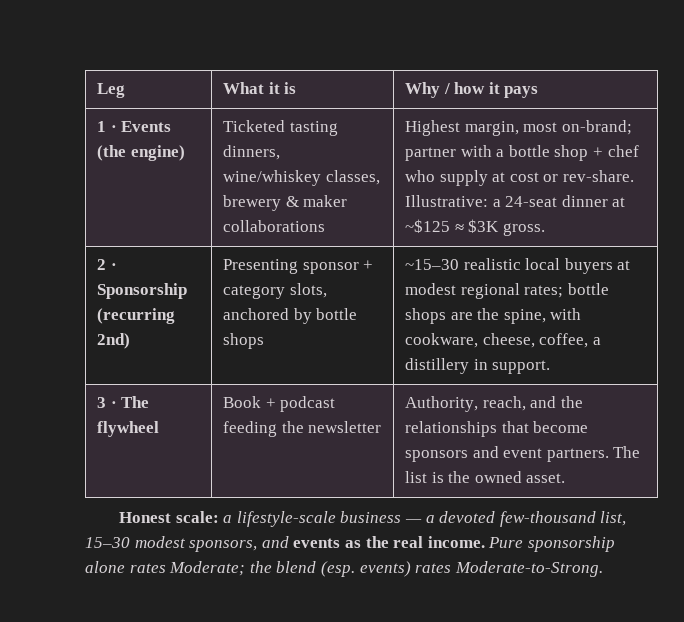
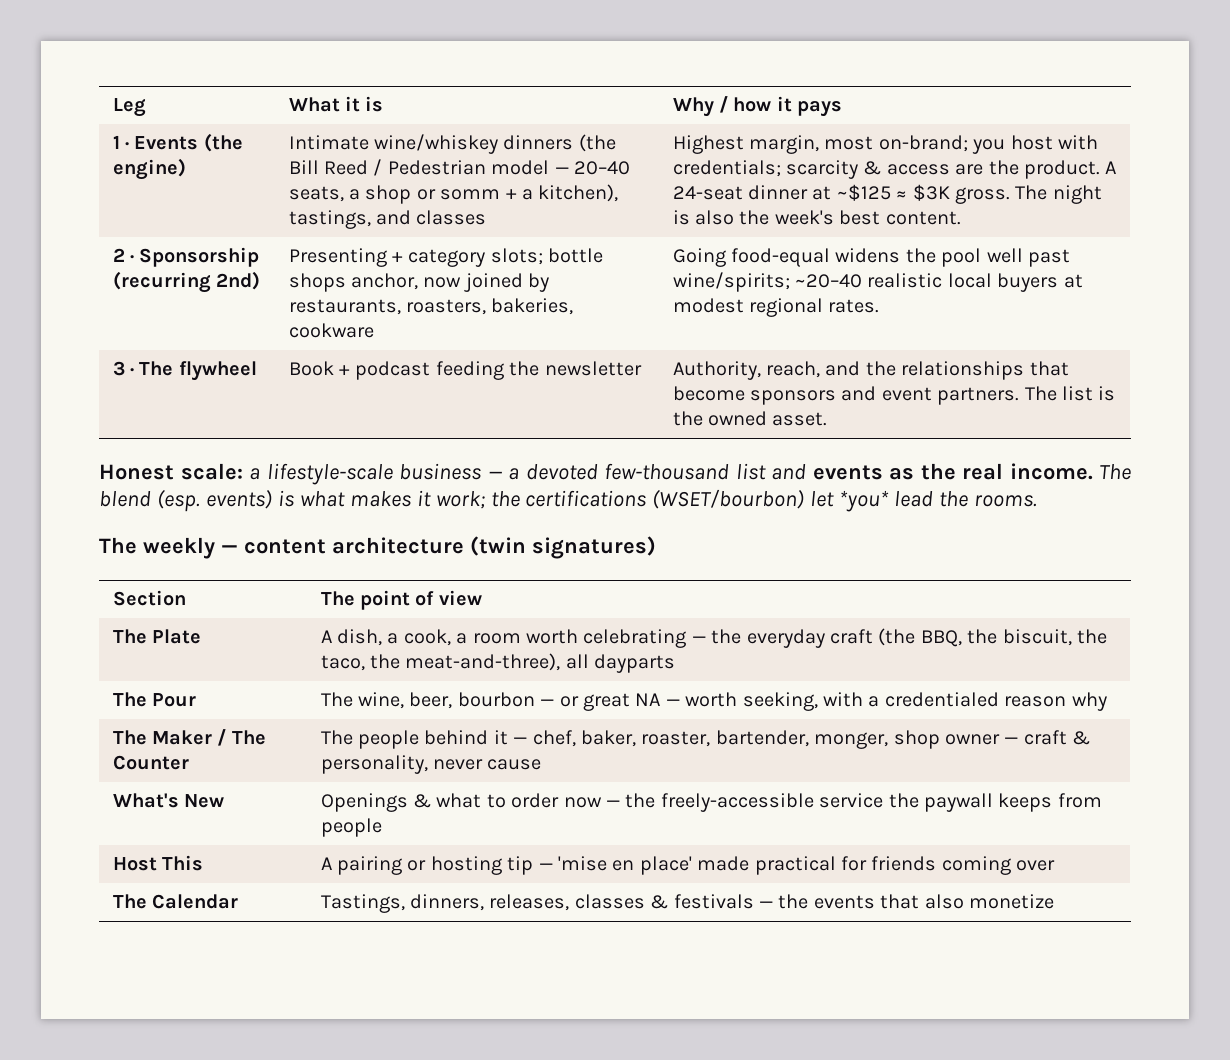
- Ticketed tasting dinners, wine/whiskey classes, brewery & maker collaborations | Highest margin, most on-brand; partner with a bottle shop + chef who supply at cost or rev-share. Illustrative: a 24-seat dinner at ~$125 ≈ $3K gross.
+ Intimate wine/whiskey dinners (the Bill Reed / Pedestrian model — 20–40 seats, a shop or somm + a kitchen), tastings, and classes | Highest margin, most on-brand; you host with credentials; scarcity & access are the product. A 24-seat dinner at ~$125 ≈ $3K gross. The night is also the week's best content.
- 2 · Sponsorship (recurring 2nd) | Presenting sponsor + category slots, anchored by bottle shops | ~15–30 realistic local buyers at modest regional rates; bottle shops are the spine, with cookware, cheese, coffee, a distillery in support.
+ 2 · Sponsorship (recurring 2nd) | Presenting + category slots; bottle shops anchor, now joined by restaurants, roasters, bakeries, cookware | Going food-equal widens the pool well past wine/spirits; ~20–40 realistic local buyers at modest regional rates.
- Honest scale: a lifestyle-scale business — a devoted few-thousand list, 15–30 modest sponsors, and events as the real income.
+ Honest scale: a lifestyle-scale business — a devoted few-thousand list and events as the real income.
- Pure sponsorship alone rates Moderate; the blend (esp. events) rates Moderate-to-Strong.
+ The blend (esp. events) is what makes it work; the certifications (WSET/bourbon) let *you* lead the rooms.
+ The weekly — content architecture (twin signatures)
+ Section | The point of view
+ The Plate | A dish, a cook, a room worth celebrating — the everyday craft (the BBQ, the biscuit, the taco, the meat-and-three), all dayparts
+ The Pour | The wine, beer, bourbon — or great NA — worth seeking, with a credentialed reason why
+ The Maker / The Counter | The people behind it — chef, baker, roaster, bartender, monger, shop owner — craft & personality, never cause
+ What's New | Openings & what to order now — the freely-accessible service the paywall keeps from people
+ Host This | A pairing or hosting tip — 'mise en place' made practical for friends coming over
+ The Calendar | Tastings, dinners, releases, classes & festivals — the events that also monetize

